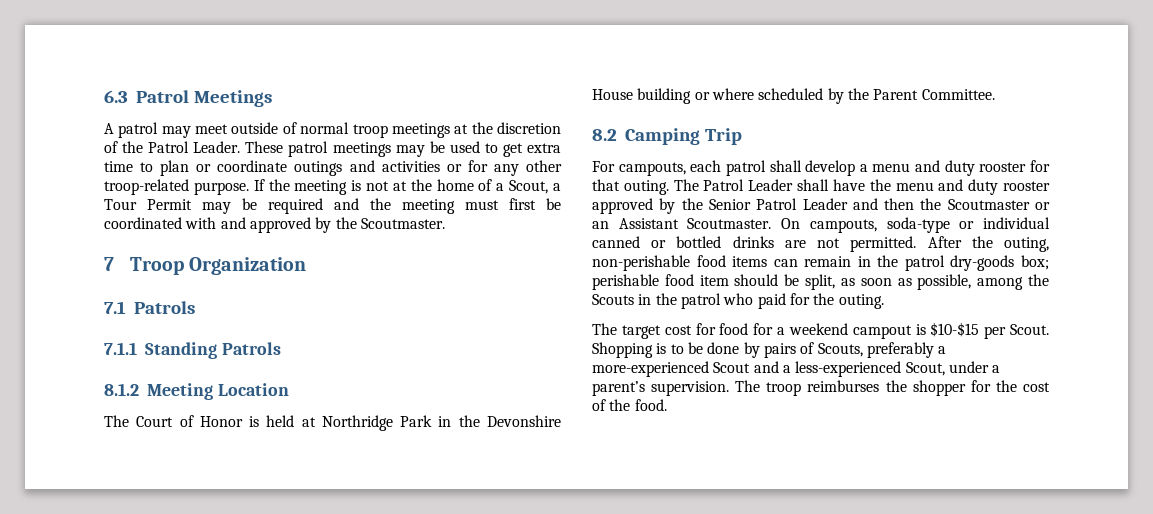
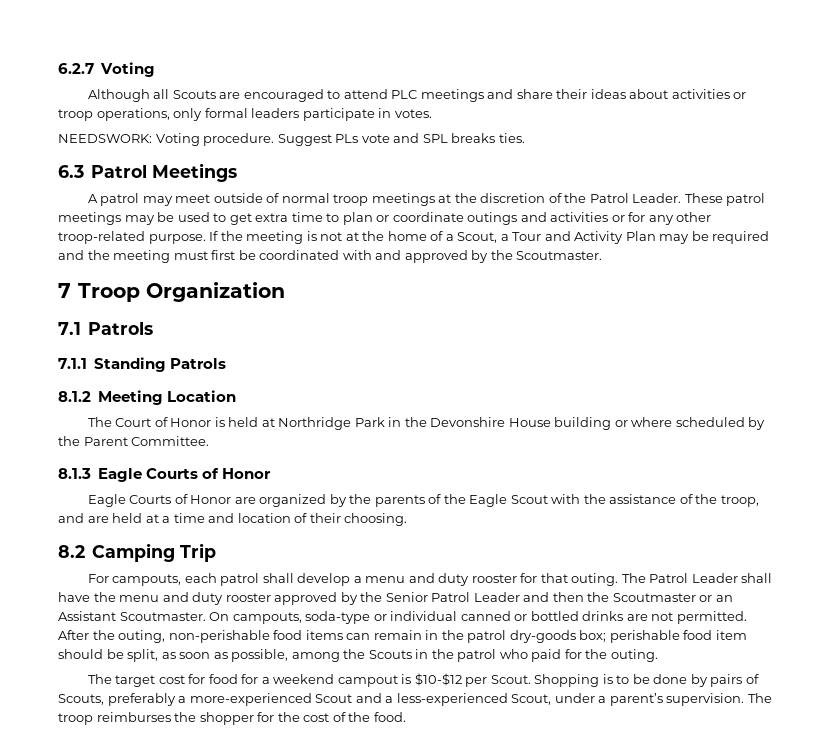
+ 6.2.7 Voting
+ Although all Scouts are encouraged to attend PLC meetings and share their ideas about activities or troop operations, only formal leaders participate in votes.
+ NEEDSWORK: Voting procedure. Suggest PLs vote and SPL breaks ties.
- If the meeting is not at the home of a Scout, a Tour Permit may be required and the meeting must first be coordinated with and approved by the Scoutmaster.
+ If the meeting is not at the home of a Scout, a Tour and Activity Plan may be required and the meeting must first be coordinated with and approved by the Scoutmaster.
+ 8.1.3 Eagle Courts of Honor
+ Eagle Courts of Honor are organized by the parents of the Eagle Scout with the assistance of the troop, and are held at a time and location of their choosing.
- The target cost for food for a weekend campout is $10-$15 per Scout.
+ The target cost for food for a weekend campout is $10-$12 per Scout.

